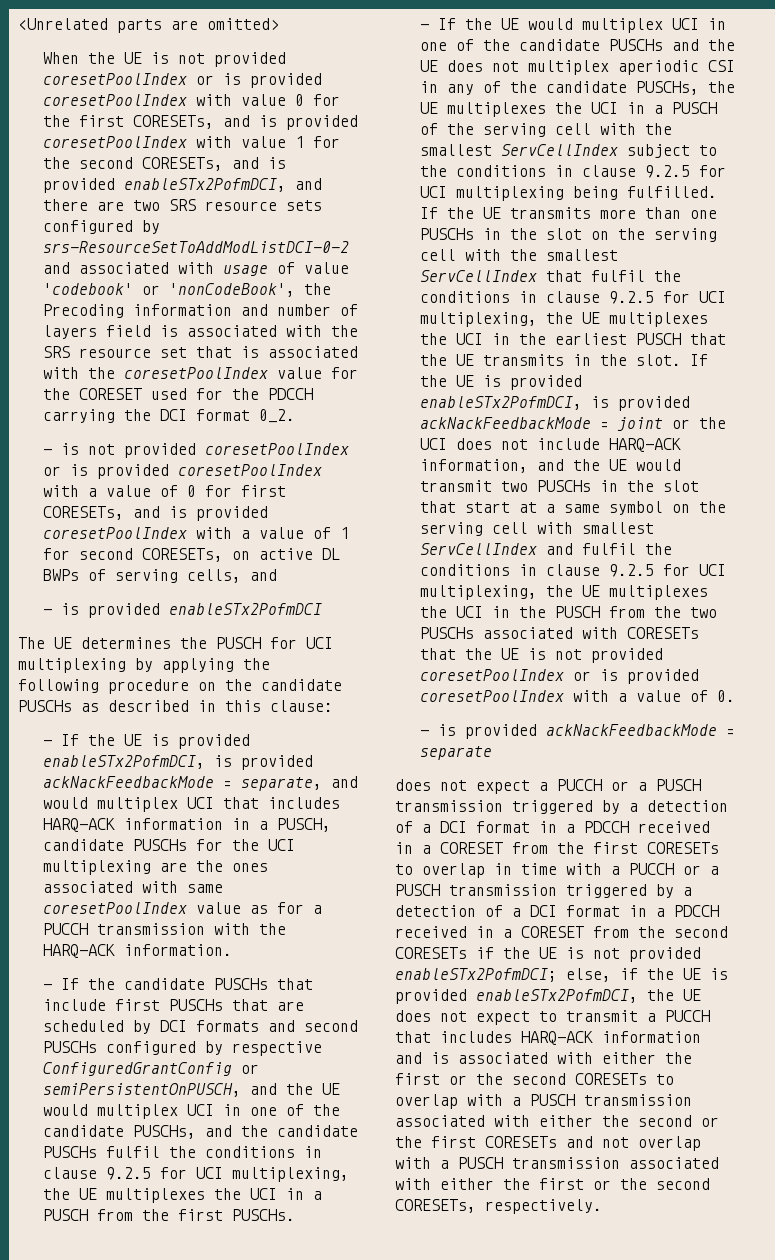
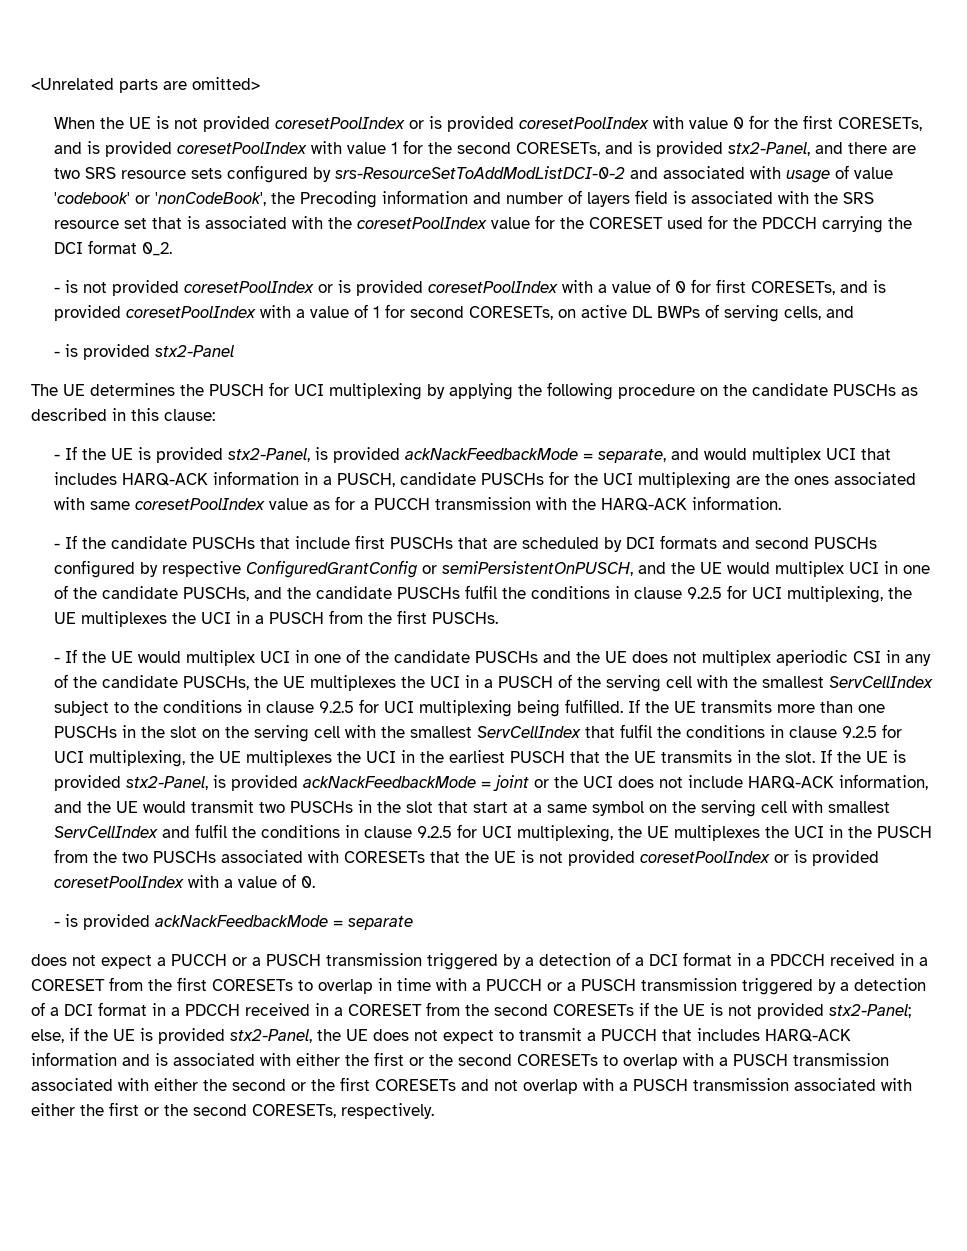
- When the UE is not provided coresetPoolIndex or is provided coresetPoolIndex with value 0 for the first CORESETs, and is provided coresetPoolIndex with value 1 for the second CORESETs, and is provided enableSTx2PofmDCI, and there are two SRS resource sets configured by srs-ResourceSetToAddModListDCI-0-2 and associated with usage of value 'codebook' or 'nonCodeBook', the Precoding information and number of layers field is associated with the SRS resource set that is associated with the coresetPoolIndex value for the CORESET used for the PDCCH carrying the DCI format 0_2.
+ When the UE is not provided coresetPoolIndex or is provided coresetPoolIndex with value 0 for the first CORESETs, and is provided coresetPoolIndex with value 1 for the second CORESETs, and is provided stx2-Panel, and there are two SRS resource sets configured by srs-ResourceSetToAddModListDCI-0-2 and associated with usage of value 'codebook' or 'nonCodeBook', the Precoding information and number of layers field is associated with the SRS resource set that is associated with the coresetPoolIndex value for the CORESET used for the PDCCH carrying the DCI format 0_2.
- - is provided enableSTx2PofmDCI
+ - is provided stx2-Panel
- - If the UE is provided enableSTx2PofmDCI, is provided ackNackFeedbackMode = separate, and would multiplex UCI that includes HARQ-ACK information in a PUSCH, candidate PUSCHs for the UCI multiplexing are the ones associated with same coresetPoolIndex value as for a PUCCH transmission with the HARQ-ACK information.
+ - If the UE is provided stx2-Panel, is provided ackNackFeedbackMode = separate, and would multiplex UCI that includes HARQ-ACK information in a PUSCH, candidate PUSCHs for the UCI multiplexing are the ones associated with same coresetPoolIndex value as for a PUCCH transmission with the HARQ-ACK information.
- If the UE is provided enableSTx2PofmDCI, is provided ackNackFeedbackMode = joint or the UCI does not include HARQ-ACK information, and the UE would transmit two PUSCHs in the slot that start at a same symbol on the serving cell with smallest ServCellIndex and fulfil the conditions in clause 9.2.5 for UCI multiplexing, the UE multiplexes the UCI in the PUSCH from the two PUSCHs associated with CORESETs that the UE is not provided coresetPoolIndex or is provided coresetPoolIndex with a value of 0.
+ If the UE is provided stx2-Panel, is provided ackNackFeedbackMode = joint or the UCI does not include HARQ-ACK information, and the UE would transmit two PUSCHs in the slot that start at a same symbol on the serving cell with smallest ServCellIndex and fulfil the conditions in clause 9.2.5 for UCI multiplexing, the UE multiplexes the UCI in the PUSCH from the two PUSCHs associated with CORESETs that the UE is not provided coresetPoolIndex or is provided coresetPoolIndex with a value of 0.
- does not expect a PUCCH or a PUSCH transmission triggered by a detection of a DCI format in a PDCCH received in a CORESET from the first CORESETs to overlap in time with a PUCCH or a PUSCH transmission triggered by a detection of a DCI format in a PDCCH received in a CORESET from the second CORESETs if the UE is not provided enableSTx2PofmDCI;
+ does not expect a PUCCH or a PUSCH transmission triggered by a detection of a DCI format in a PDCCH received in a CORESET from the first CORESETs to overlap in time with a PUCCH or a PUSCH transmission triggered by a detection of a DCI format in a PDCCH received in a CORESET from the second CORESETs if the UE is not provided stx2-Panel;
- else, if the UE is provided enableSTx2PofmDCI, the UE does not expect to transmit a PUCCH that includes HARQ-ACK information and is associated with either the first or the second CORESETs to overlap with a PUSCH transmission associated with either the second or the first CORESETs and not overlap with a PUSCH transmission associated with either the first or the second CORESETs, respectively.
+ else, if the UE is provided stx2-Panel, the UE does not expect to transmit a PUCCH that includes HARQ-ACK information and is associated with either the first or the second CORESETs to overlap with a PUSCH transmission associated with either the second or the first CORESETs and not overlap with a PUSCH transmission associated with either the first or the second CORESETs, respectively.

